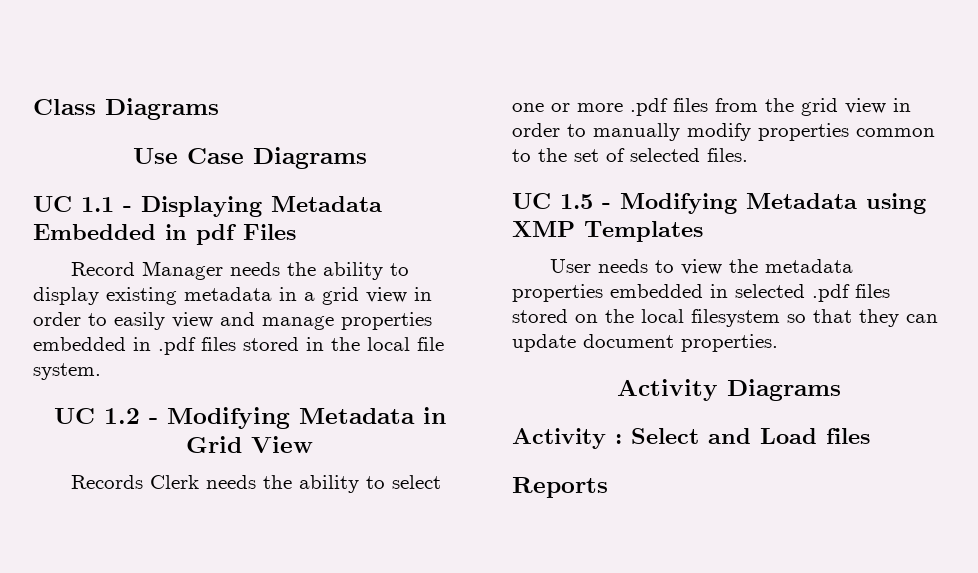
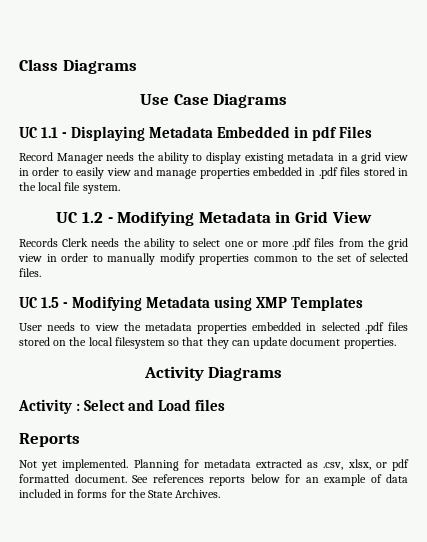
+ Not yet implemented. Planning for metadata extracted as .csv, xlsx, or pdf formatted document. See references reports below for an example of data included in forms for the State Archives.

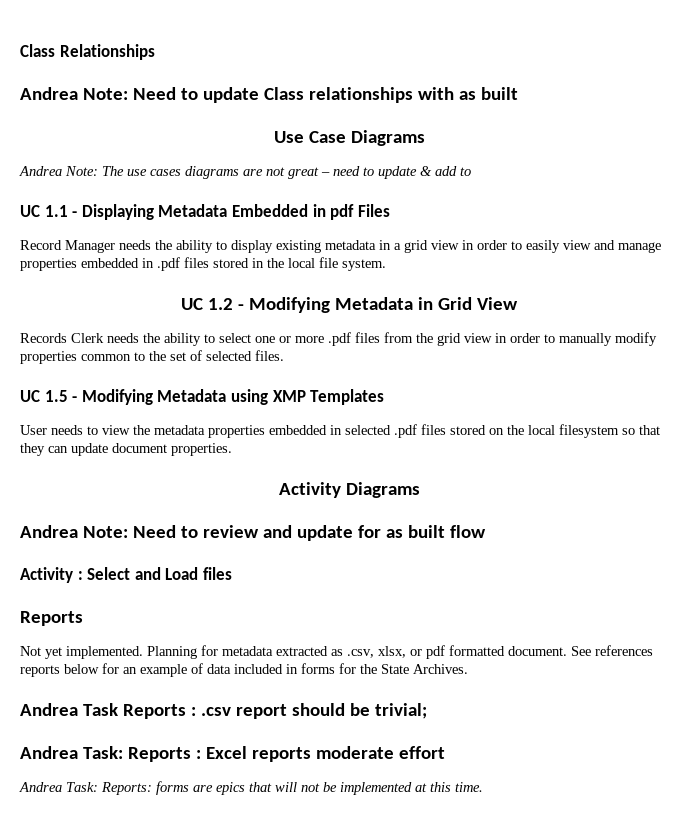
- Class Diagrams
+ Class Relationships
+ Andrea Note: Need to update Class relationships with as built
  Use Case Diagrams
+ Andrea Note: The use cases diagrams are not great – need to update & add to
+ Andrea Note: Need to review and update for as built flow
+ Andrea Task Reports : .csv report should be trivial;
+ Andrea Task: Reports : Excel reports moderate effort
+ Andrea Task: Reports: forms are epics that will not be implemented at this time.

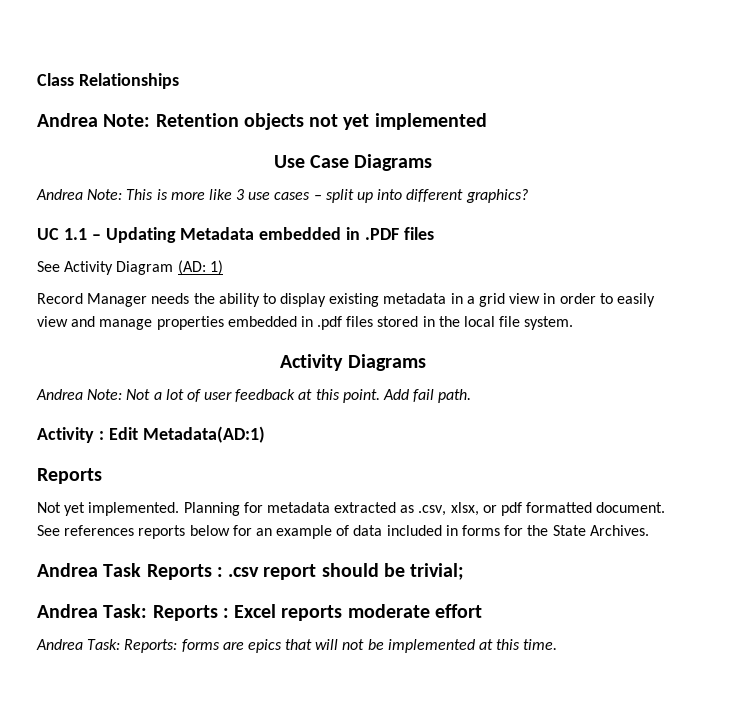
- Andrea Note: Need to update Class relationships with as built
+ Andrea Note: Retention objects not yet implemented
- Andrea Note: The use cases diagrams are not great – need to update & add to
- UC 1.1 - Displaying Metadata Embedded in pdf Files
+ Andrea Note: This is more like 3 use cases – split up into different graphics?
+ UC 1.1 – Updating Metadata embedded in .PDF files
+ See Activity Diagram (AD: 1)
- UC 1.2 - Modifying Metadata in Grid View
- Records Clerk needs the ability to select one or more .pdf files from the grid view in order to manually modify properties common to the set of selected files.
- UC 1.5 - Modifying Metadata using XMP Templates
- User needs to view the metadata properties embedded in selected .pdf files stored on the local filesystem so that they can update document properties.
  Activity Diagrams
- Andrea Note: Need to review and update for as built flow
- Activity : Select and Load files
+ Andrea Note: Not a lot of user feedback at this point. Add fail path.
+ Activity : Edit Metadata(AD:1)

